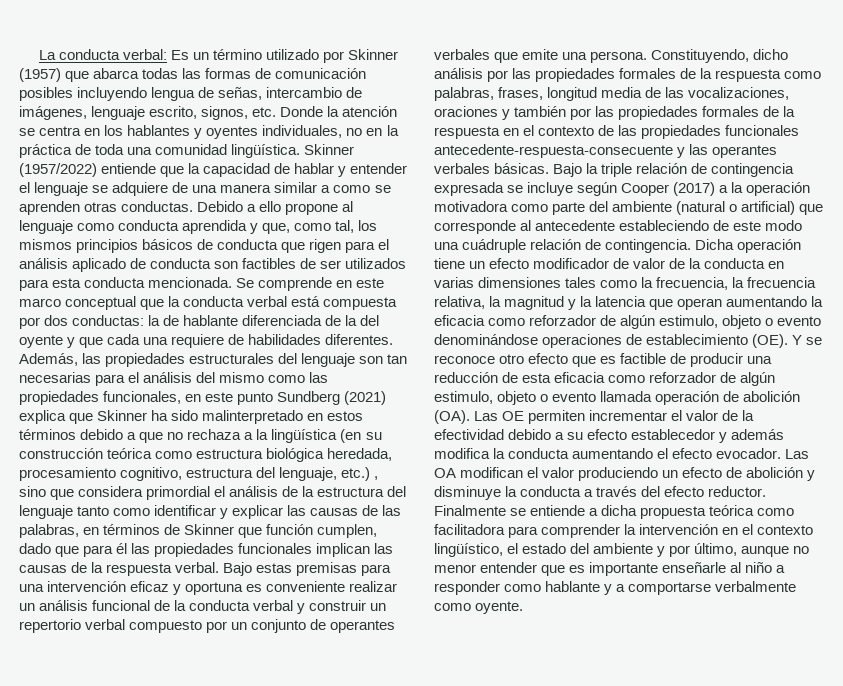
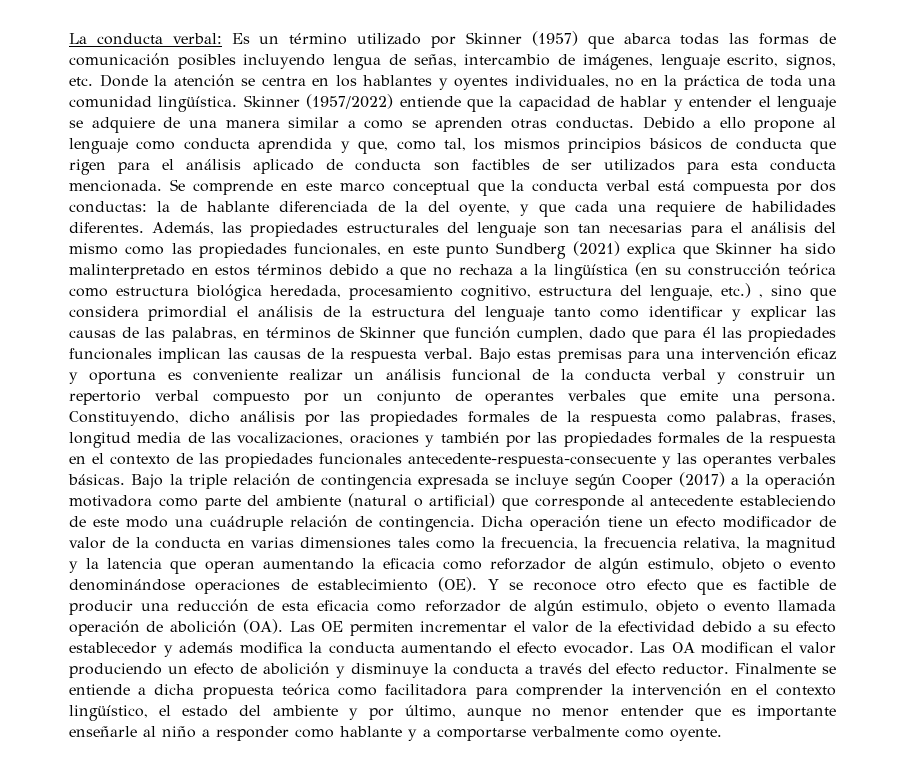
- Se comprende en este marco conceptual que la conducta verbal está compuesta por dos conductas: la de hablante diferenciada de la del oyente y que cada una requiere de habilidades diferentes.
+ Se comprende en este marco conceptual que la conducta verbal está compuesta por dos conductas: la de hablante diferenciada de la del oyente, y que cada una requiere de habilidades diferentes.

